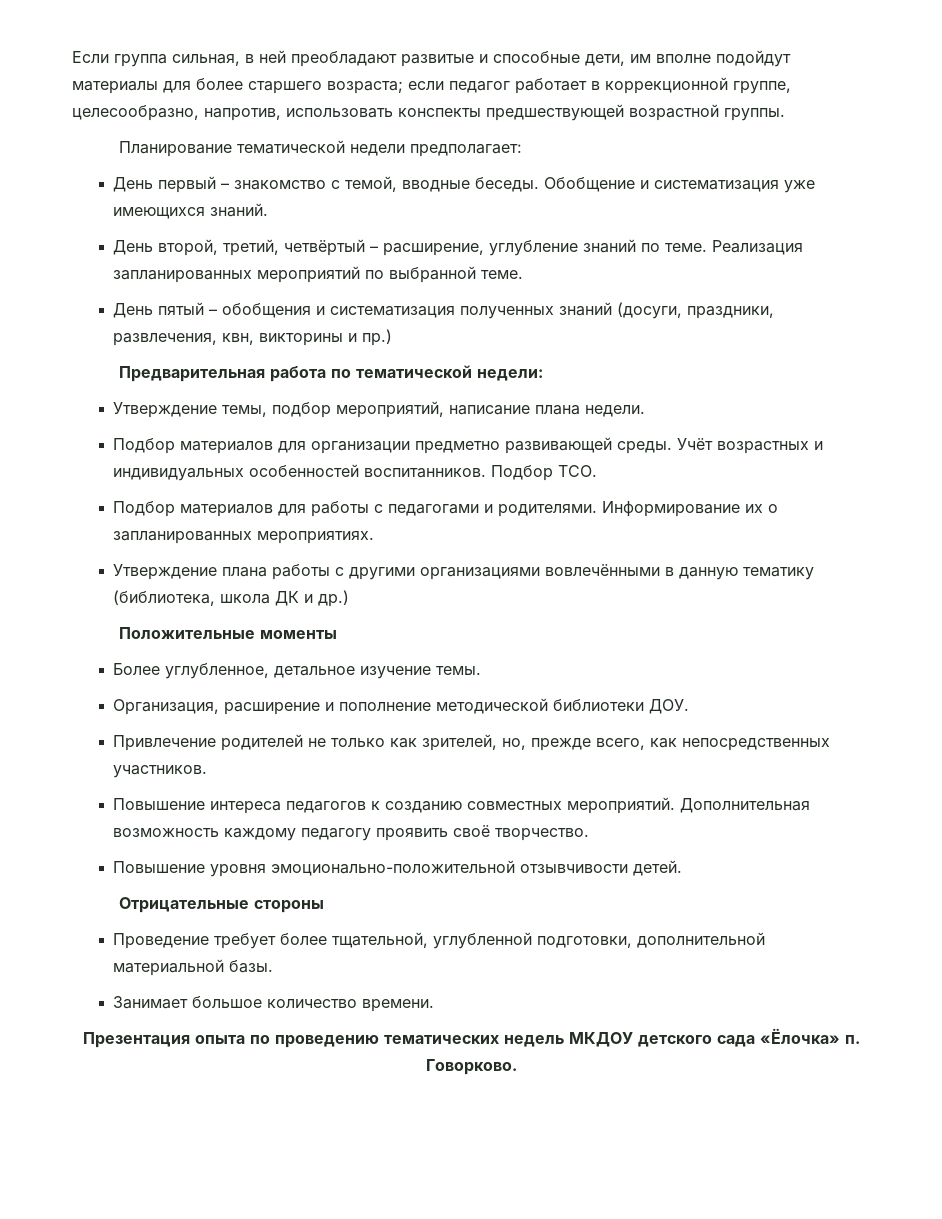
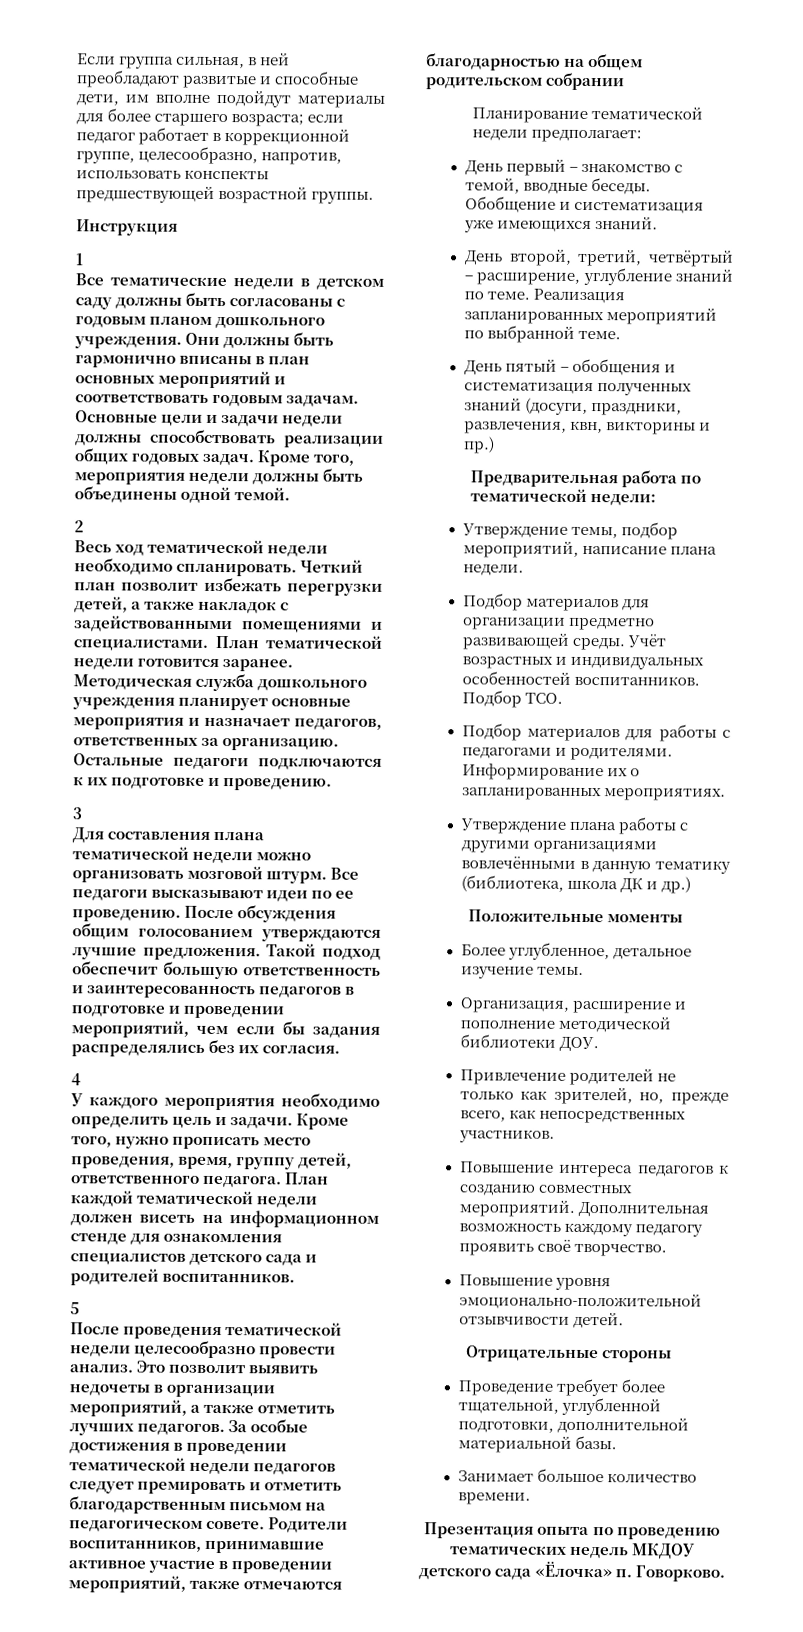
+ Инструкция
+ 1
+ Все тематические недели в детском саду должны быть согласованы с годовым планом дошкольного учреждения. Они должны быть гармонично вписаны в план основных мероприятий и соответствовать годовым задачам. Основные цели и задачи недели должны способствовать реализации общих годовых задач. Кроме того, мероприятия недели должны быть объединены одной темой.
+ 2
+ Весь ход тематической недели необходимо спланировать. Четкий план позволит избежать перегрузки детей, а также накладок с задействованными помещениями и специалистами. План тематической недели готовится заранее. Методическая служба дошкольного учреждения планирует основные мероприятия и назначает педагогов, ответственных за организацию. Остальные педагоги подключаются к их подготовке и проведению.
+ 3
+ Для составления плана тематической недели можно организовать мозговой штурм. Все педагоги высказывают идеи по ее проведению. После обсуждения общим голосованием утверждаются лучшие предложения. Такой подход обеспечит большую ответственность и заинтересованность педагогов в подготовке и проведении мероприятий, чем если бы задания распределялись без их согласия.
+ 4
+ У каждого мероприятия необходимо определить цель и задачи. Кроме того, нужно прописать место проведения, время, группу детей, ответственного педагога. План каждой тематической недели должен висеть на информационном стенде для ознакомления специалистов детского сада и родителей воспитанников.
+ 5
+ После проведения тематической недели целесообразно провести анализ. Это позволит выявить недочеты в организации мероприятий, а также отметить лучших педагогов. За особые достижения в проведении тематической недели педагогов следует премировать и отметить благодарственным письмом на педагогическом совете. Родители воспитанников, принимавшие активное участие в проведении мероприятий, также отмечаются благодарностью на общем родительском собрании

